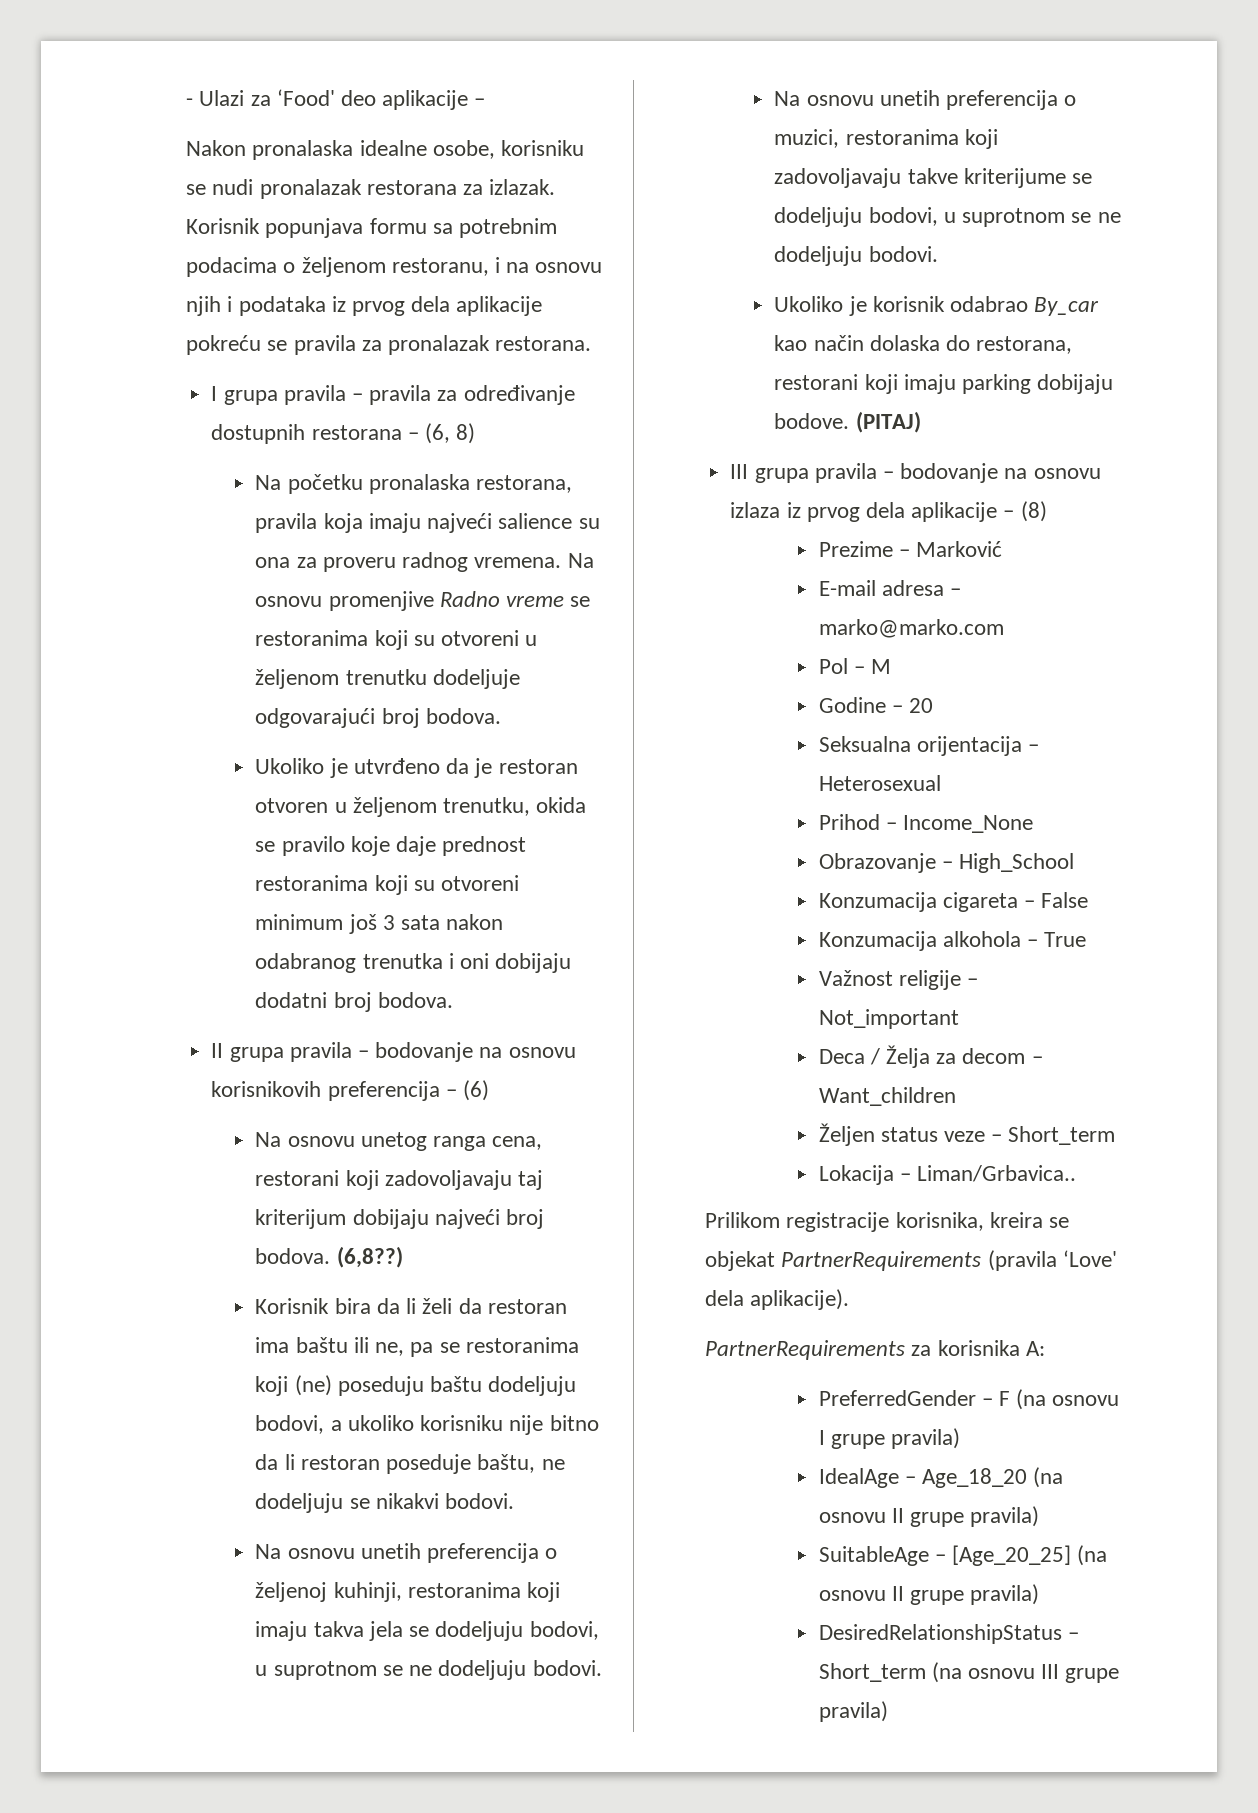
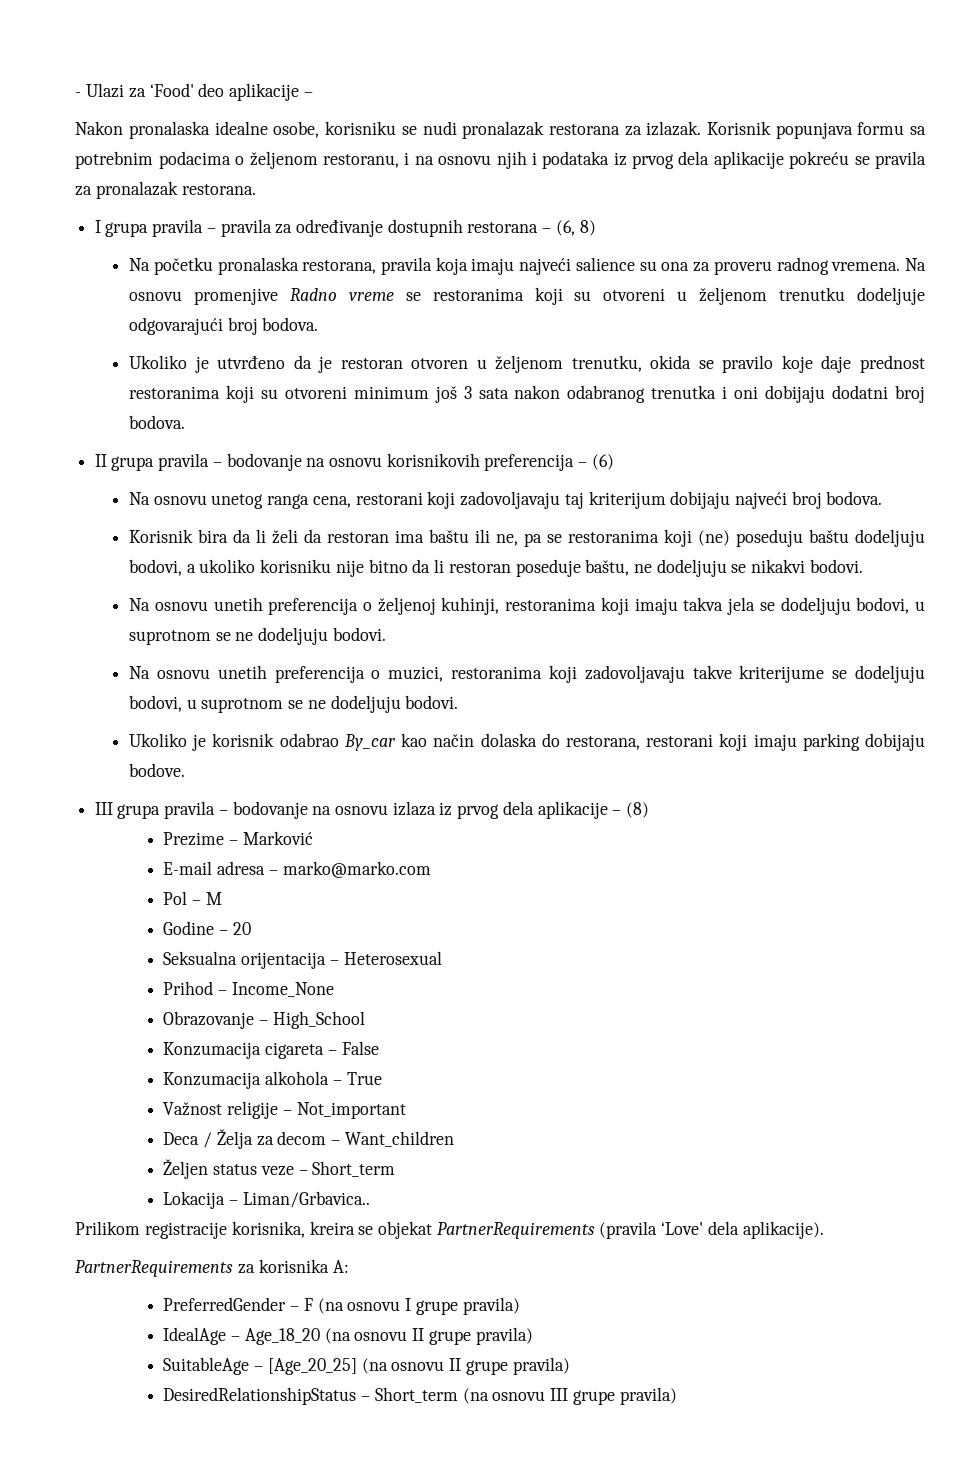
- (6,8??)
- (PITAJ)

